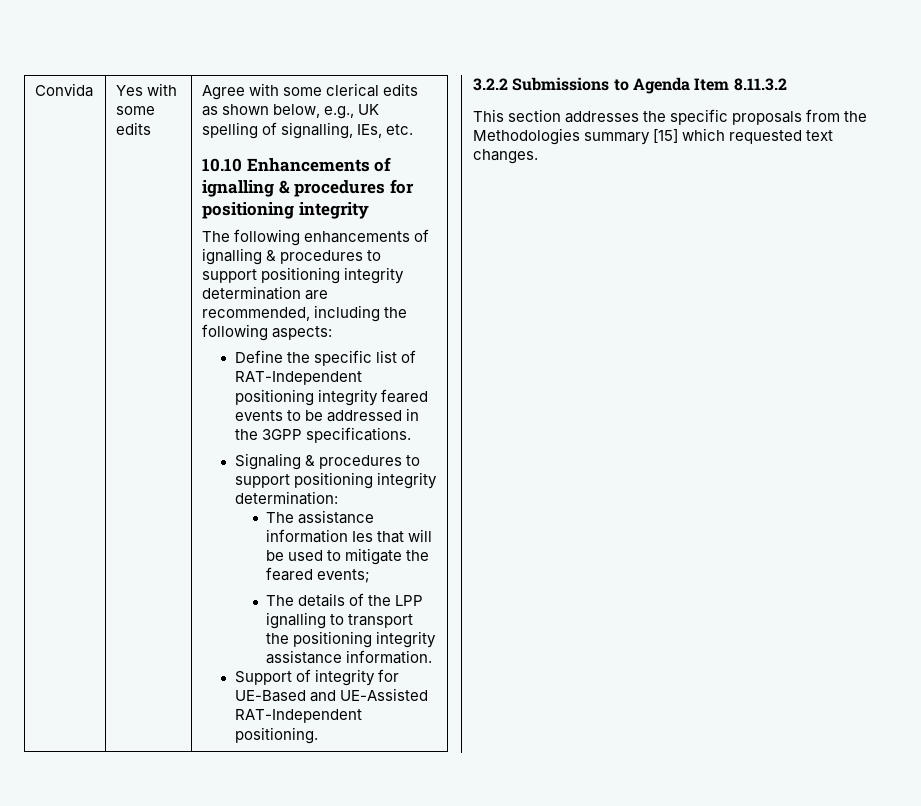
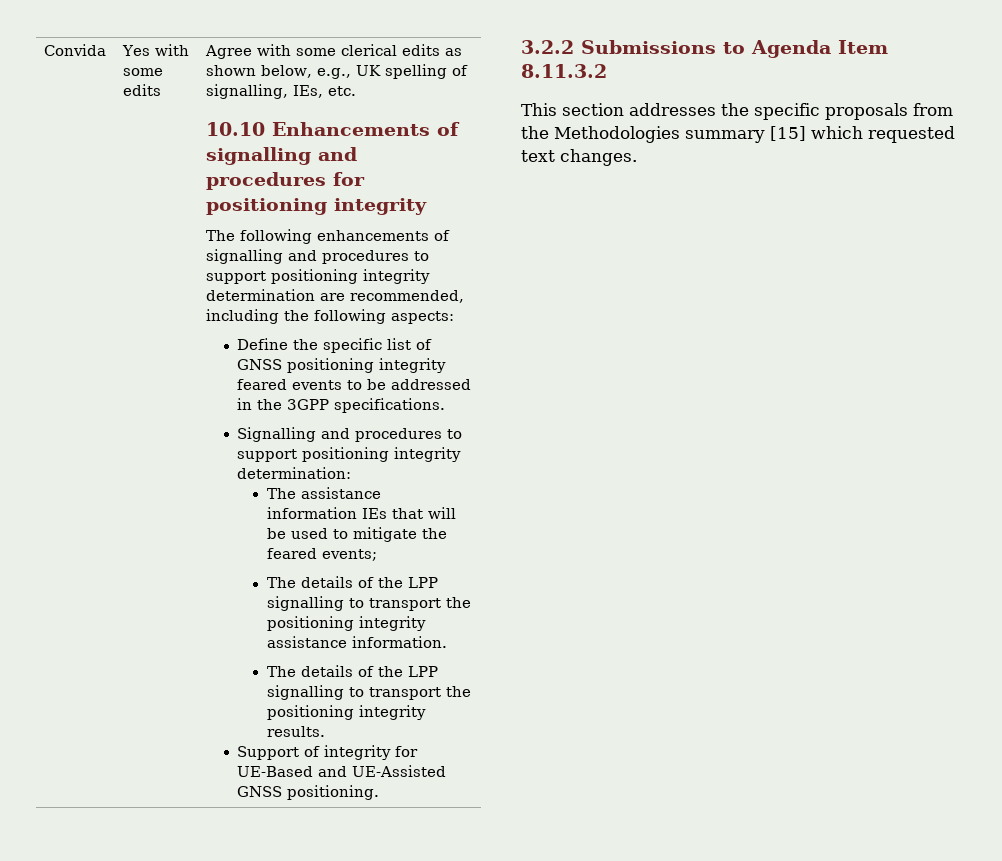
- 10.10 Enhancements of ignalling & procedures for positioning integrity
+ 10.10 Enhancements of signalling and procedures for positioning integrity
- The following enhancements of ignalling & procedures to support positioning integrity determination are recommended, including the following aspects:
+ The following enhancements of signalling and procedures to support positioning integrity determination are recommended, including the following aspects:
- Define the specific list of RAT-Independent positioning integrity feared events to be addressed in the 3GPP specifications.
+ Define the specific list of GNSS positioning integrity feared events to be addressed in the 3GPP specifications.
- Signaling & procedures to support positioning integrity determination:
+ Signalling and procedures to support positioning integrity determination:
- The assistance information Ies that will be used to mitigate the feared events;
+ The assistance information IEs that will be used to mitigate the feared events;
- The details of the LPP ignalling to transport the positioning integrity assistance information.
+ The details of the LPP signalling to transport the positioning integrity assistance information.
+ The details of the LPP signalling to transport the positioning integrity results.
- Support of integrity for UE-Based and UE-Assisted RAT-Independent positioning.
+ Support of integrity for UE-Based and UE-Assisted GNSS positioning.

